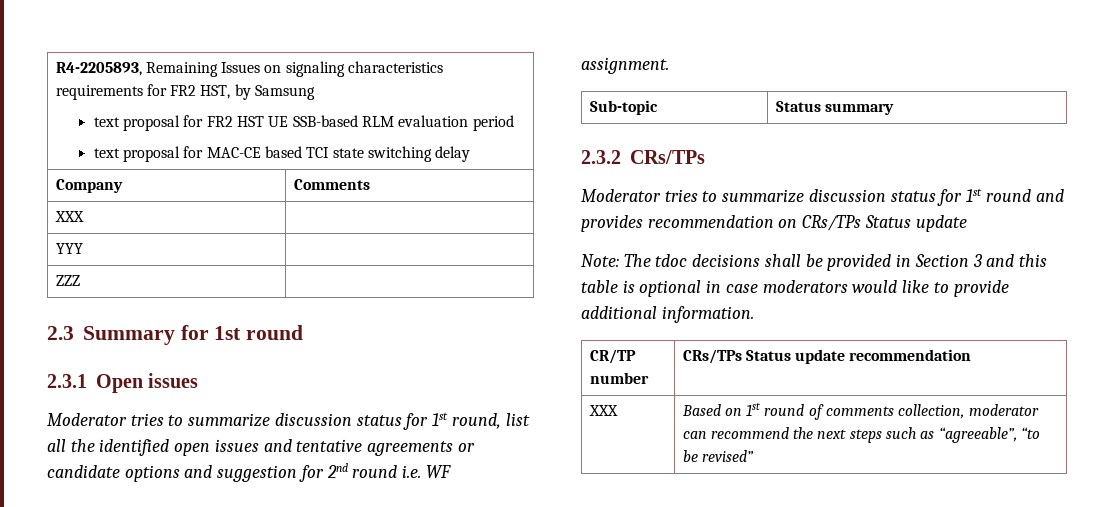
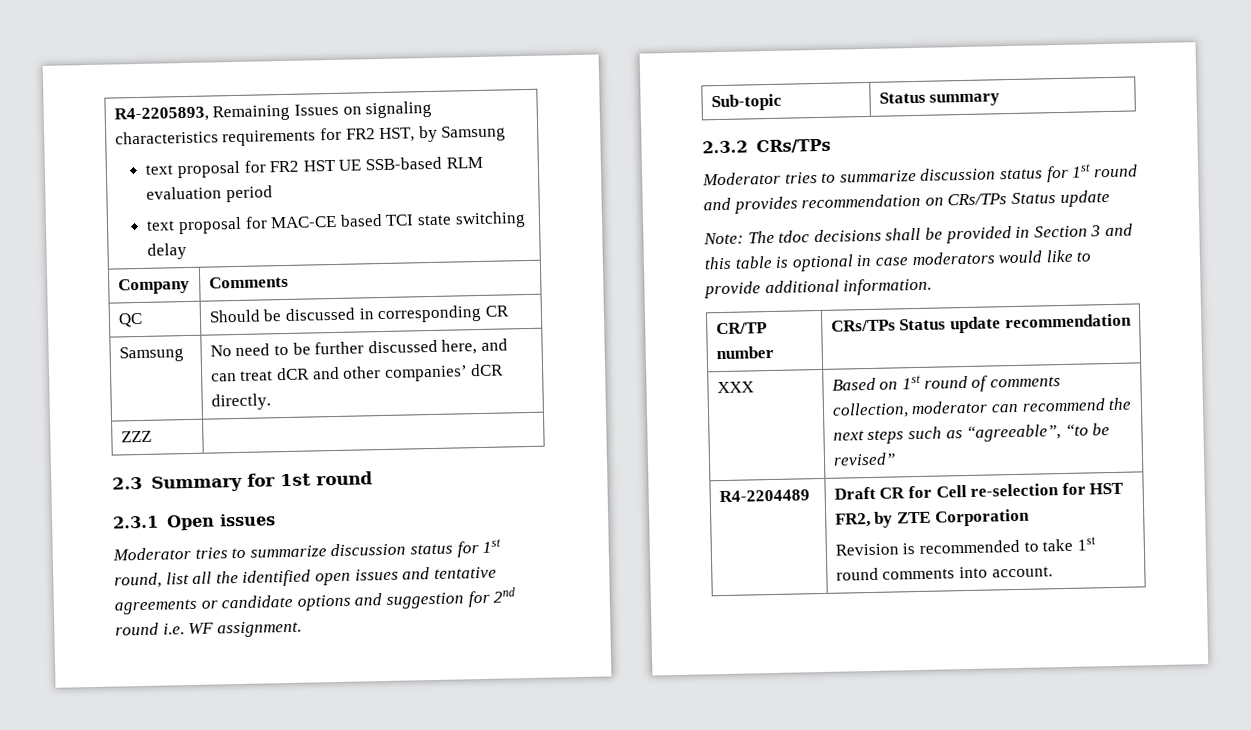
  Company | Comments
- XXX |
- YYY |
+ QC | Should be discussed in corresponding CR
+ Samsung | No need to be further discussed here, and can treat dCR and other companies’ dCR directly.
+ R4-2204489 | Draft CR for Cell re-selection for HST FR2, by ZTE Corporation
+ Revision is recommended to take 1st round comments into account.

